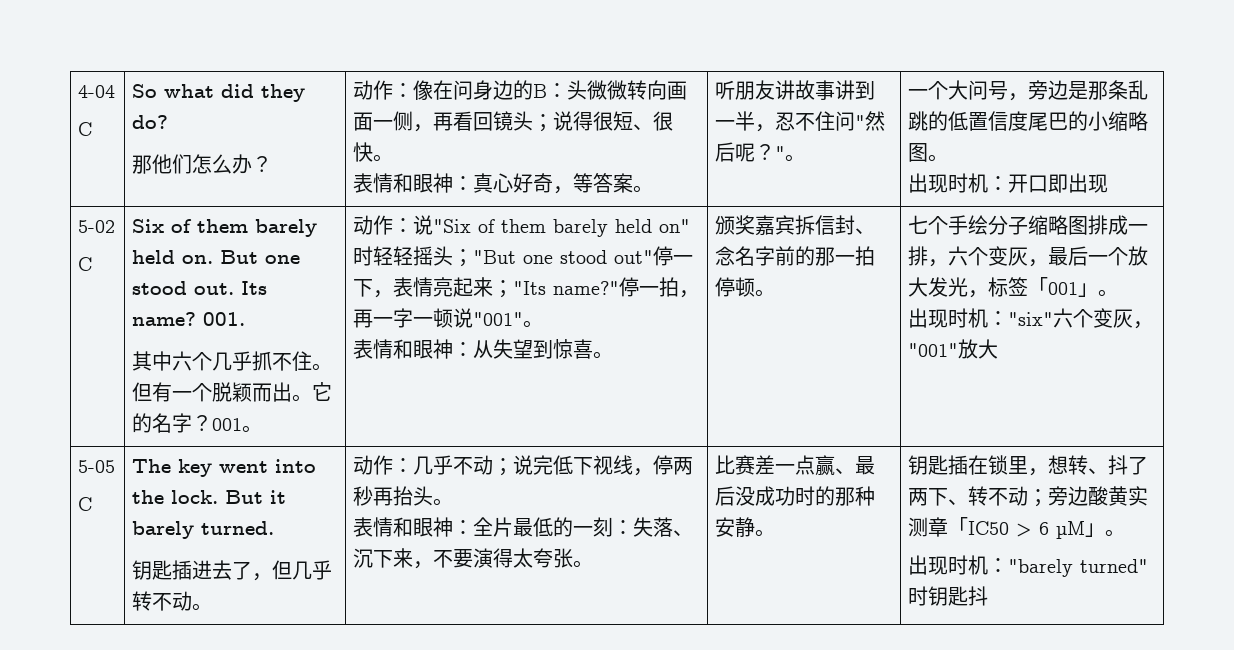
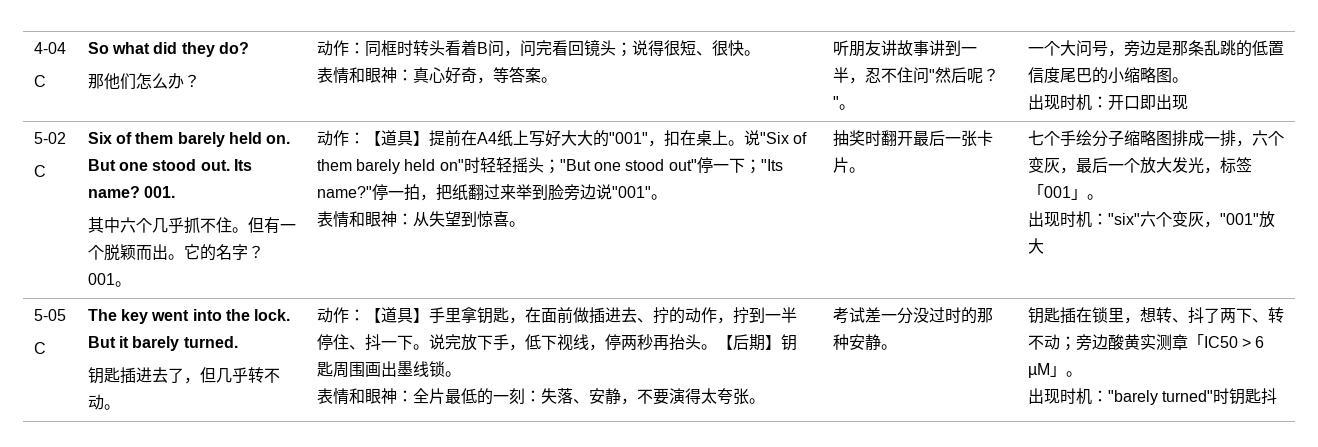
- 动作：像在问身边的B：头微微转向画面一侧，再看回镜头；说得很短、很快。
+ 动作：同框时转头看着B问，问完看回镜头；说得很短、很快。
- 动作：说"Six of them barely held on"时轻轻摇头；"But one stood out"停一下，表情亮起来；"Its name?"
+ 动作：【道具】提前在A4纸上写好大大的"001"，扣在桌上。说"Six of them barely held on"时轻轻摇头；"But one stood out"停一下；"Its name?"
- 停一拍，再一字一顿说"001"。
+ 停一拍，把纸翻过来举到脸旁边说"001"。
- 颁奖嘉宾拆信封、念名字前的那一拍停顿。
+ 抽奖时翻开最后一张卡片。
- 动作：几乎不动；说完低下视线，停两秒再抬头。
+ 动作：【道具】手里拿钥匙，在面前做插进去、拧的动作，拧到一半停住、抖一下。说完放下手，低下视线，停两秒再抬头。【后期】钥匙周围画出墨线锁。
- 表情和眼神：全片最低的一刻：失落、沉下来，不要演得太夸张。
+ 表情和眼神：全片最低的一刻：失落、安静，不要演得太夸张。
- 比赛差一点赢、最后没成功时的那种安静。
+ 考试差一分没过时的那种安静。

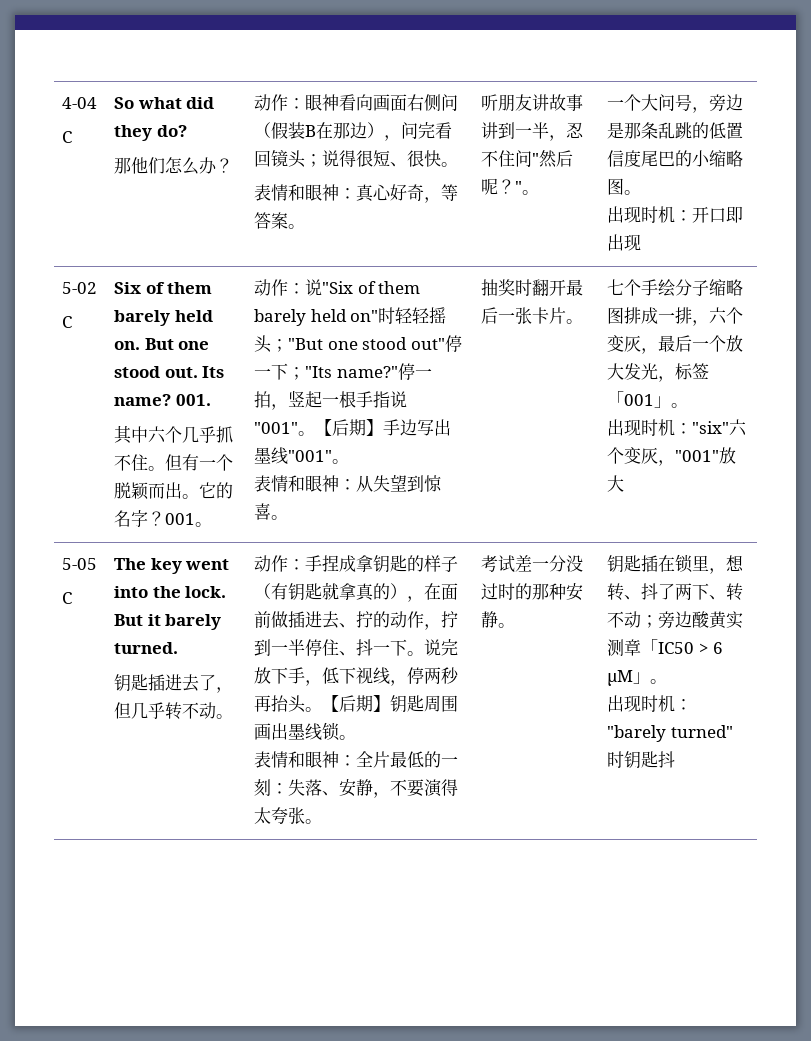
- 动作：同框时转头看着B问，问完看回镜头；说得很短、很快。
+ 动作：眼神看向画面右侧问（假装B在那边），问完看回镜头；说得很短、很快。
- 动作：【道具】提前在A4纸上写好大大的"001"，扣在桌上。说"Six of them barely held on"时轻轻摇头；"But one stood out"停一下；"Its name?"
+ 动作：说"Six of them barely held on"时轻轻摇头；"But one stood out"停一下；"Its name?"
- 停一拍，把纸翻过来举到脸旁边说"001"。
+ 停一拍，竖起一根手指说"001"。【后期】手边写出墨线"001"。
- 动作：【道具】手里拿钥匙，在面前做插进去、拧的动作，拧到一半停住、抖一下。
+ 动作：手捏成拿钥匙的样子（有钥匙就拿真的），在面前做插进去、拧的动作，拧到一半停住、抖一下。

